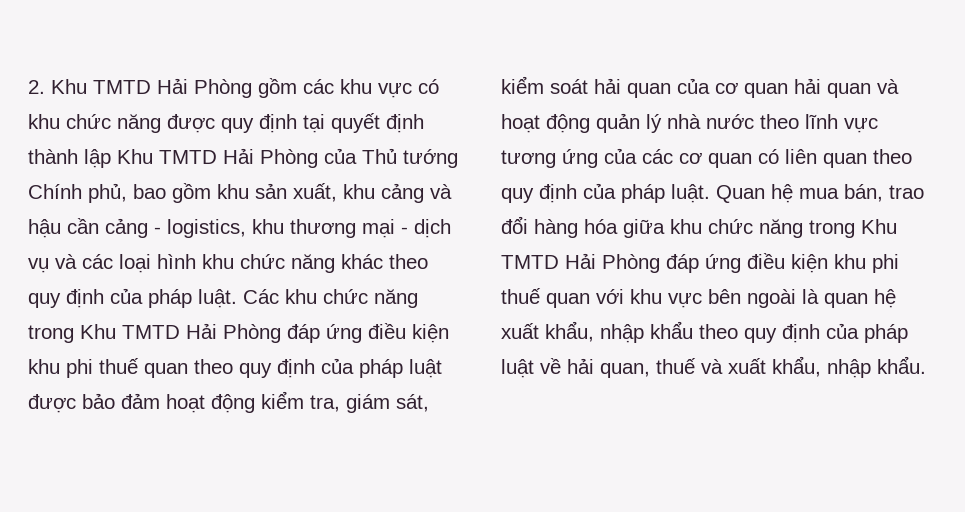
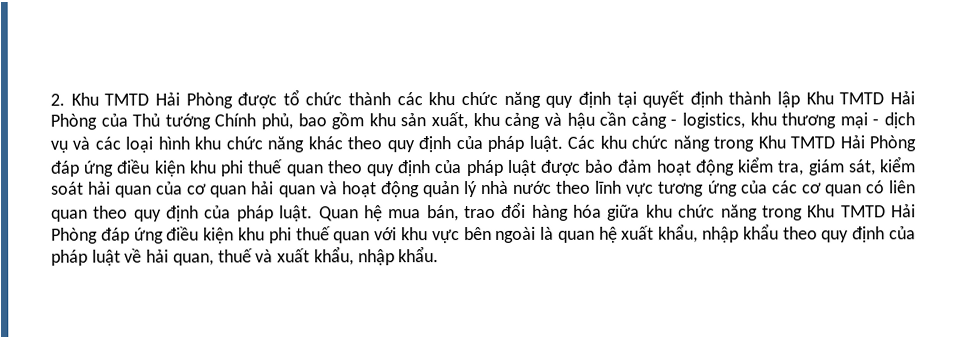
- 2. Khu TMTD Hải Phòng gồm các khu vực có khu chức năng được quy định tại quyết định thành lập Khu TMTD Hải Phòng của Thủ tướng Chính phủ, bao gồm khu sản xuất, khu cảng và hậu cần cảng - logistics, khu thương mại - dịch vụ và các loại hình khu chức năng khác theo quy định của pháp luật.
+ 2. Khu TMTD Hải Phòng được tổ chức thành các khu chức năng quy định tại quyết định thành lập Khu TMTD Hải Phòng của Thủ tướng Chính phủ, bao gồm khu sản xuất, khu cảng và hậu cần cảng - logistics, khu thương mại - dịch vụ và các loại hình khu chức năng khác theo quy định của pháp luật.

